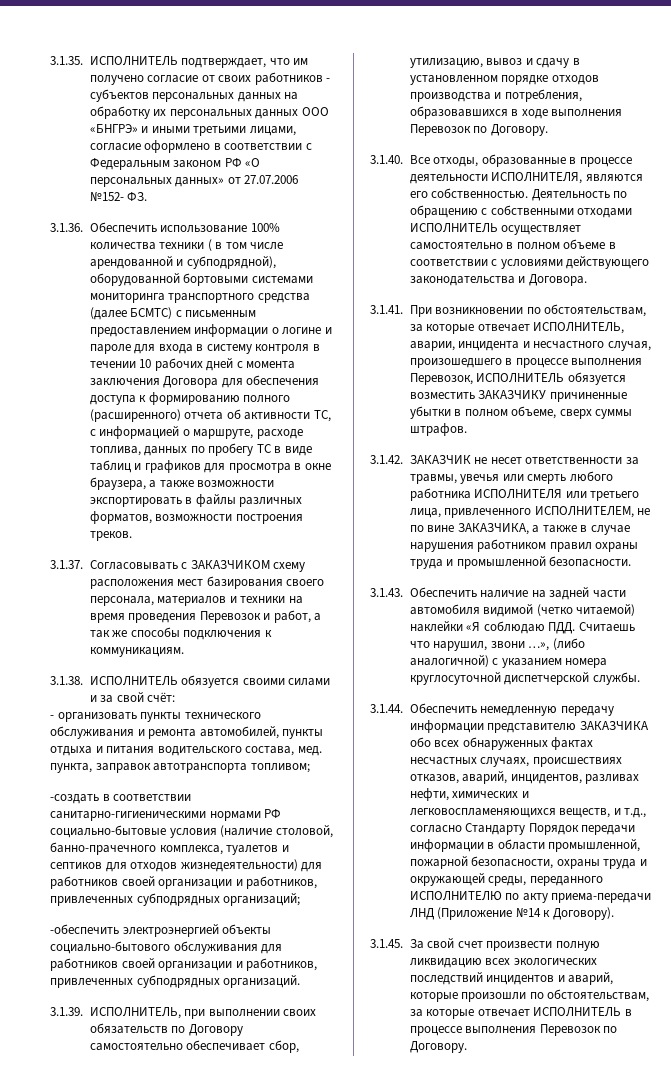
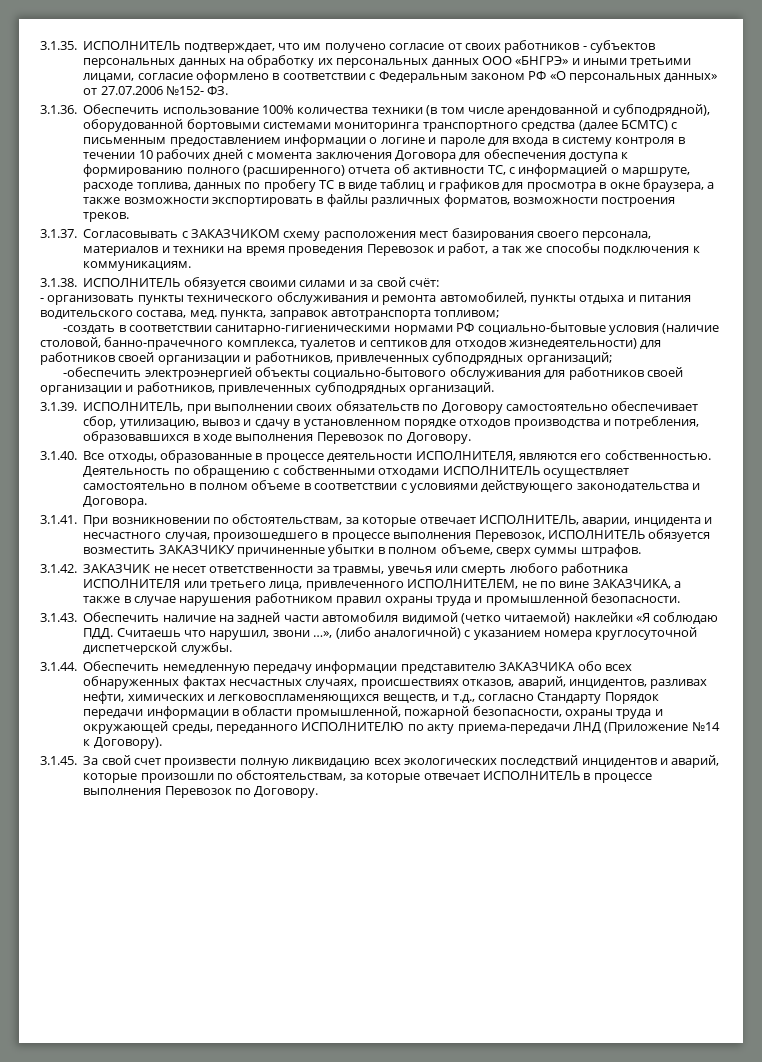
- 3.1.36. Обеспечить использование 100% количества техники ( в том числе арендованной и субподрядной), оборудованной бортовыми системами мониторинга транспортного средства (далее БСМТС) с письменным предоставлением информации о логине и пароле для входа в систему контроля в течении 10 рабочих дней с момента заключения Договора для обеспечения доступа к формированию полного (расширенного) отчета об активности ТС, с информацией о маршруте, расходе топлива, данных по пробегу ТС в виде таблиц и графиков для просмотра в окне браузера, а также возможности экспортировать в файлы различных форматов, возможности построения треков.
+ 3.1.36. Обеспечить использование 100% количества техники (в том числе арендованной и субподрядной), оборудованной бортовыми системами мониторинга транспортного средства (далее БСМТС) с письменным предоставлением информации о логине и пароле для входа в систему контроля в течении 10 рабочих дней с момента заключения Договора для обеспечения доступа к формированию полного (расширенного) отчета об активности ТС, с информацией о маршруте, расходе топлива, данных по пробегу ТС в виде таблиц и графиков для просмотра в окне браузера, а также возможности экспортировать в файлы различных форматов, возможности построения треков.

